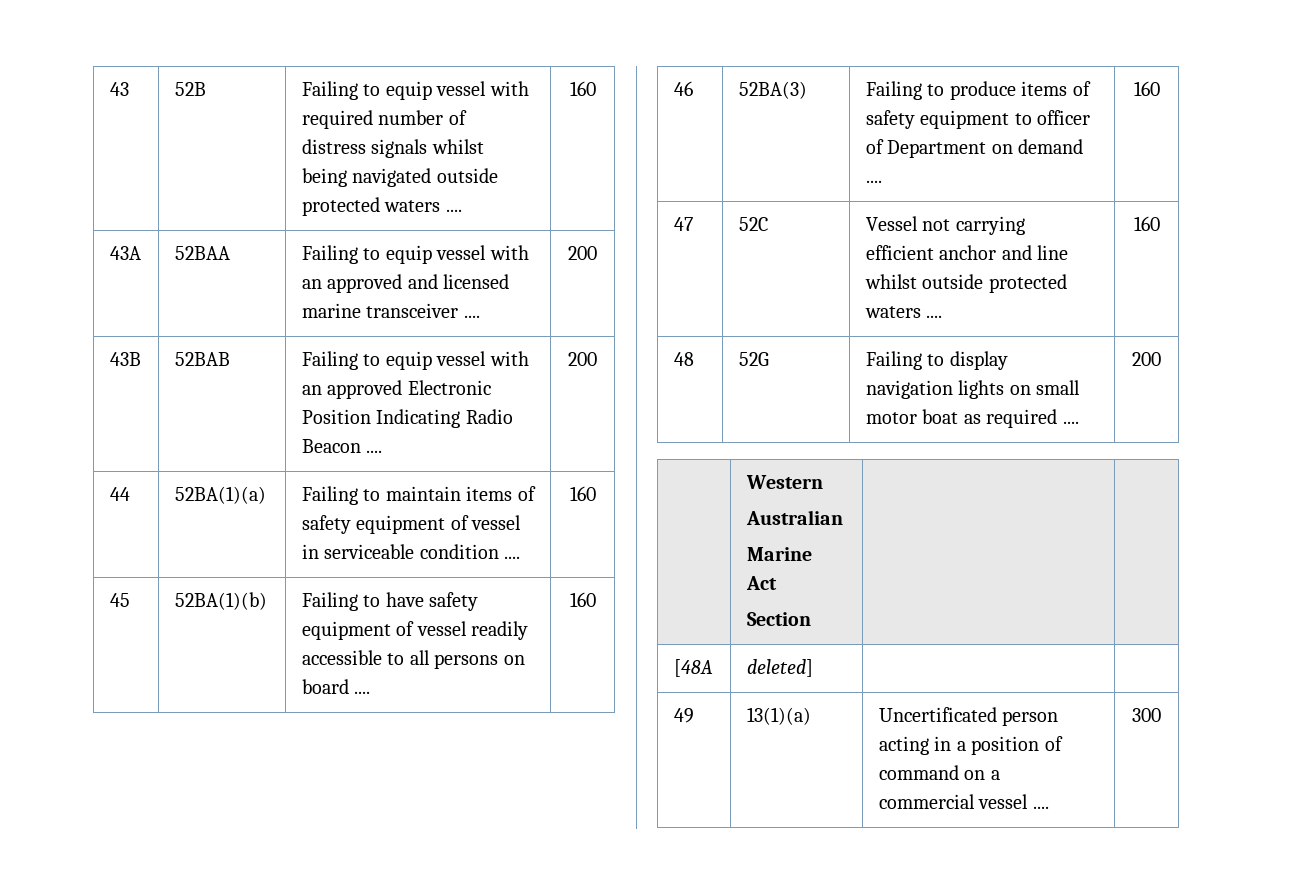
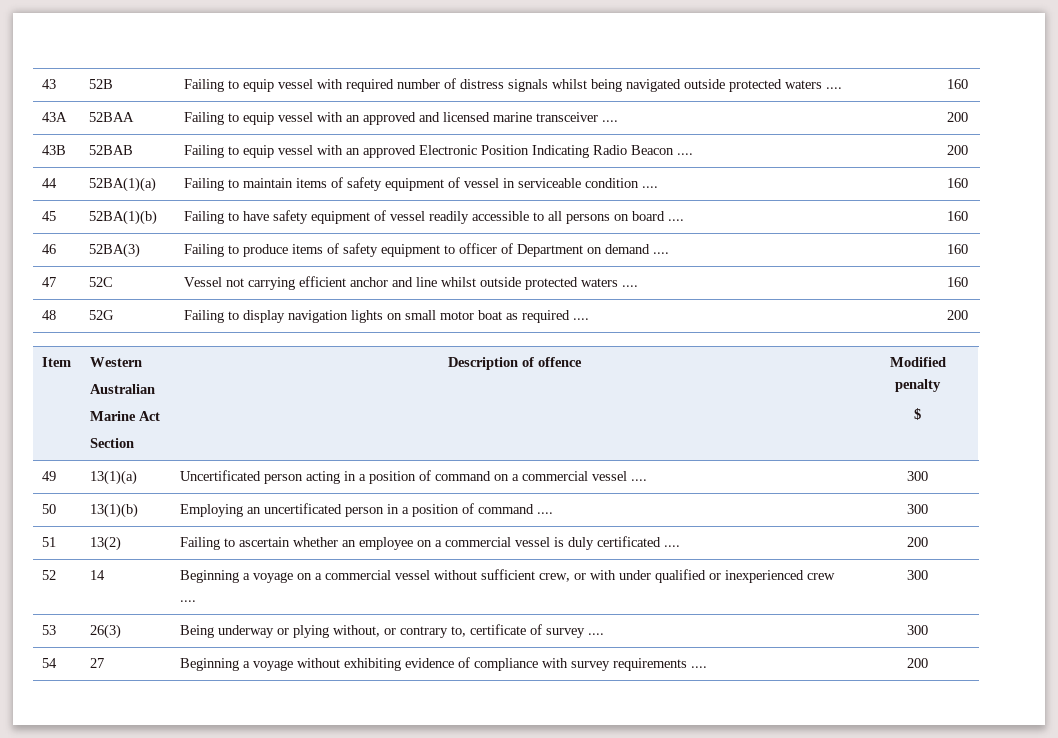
- | Western
+ Item | Western
  Australian
  Marine Act
- Section | |
- [48A | deleted] | |
+ Section | Description of offence | Modified penalty
+ $
+ 50 | 13(1)(b) | Employing an uncertificated person in a position of command .... | 300
+ 51 | 13(2) | Failing to ascertain whether an employee on a commercial vessel is duly certificated .... | 200
+ 52 | 14 | Beginning a voyage on a commercial vessel without sufficient crew, or with under qualified or inexperienced crew .... | 300
+ 53 | 26(3) | Being underway or plying without, or contrary to, certificate of survey .... | 300
+ 54 | 27 | Beginning a voyage without exhibiting evidence of compliance with survey requirements .... | 200

